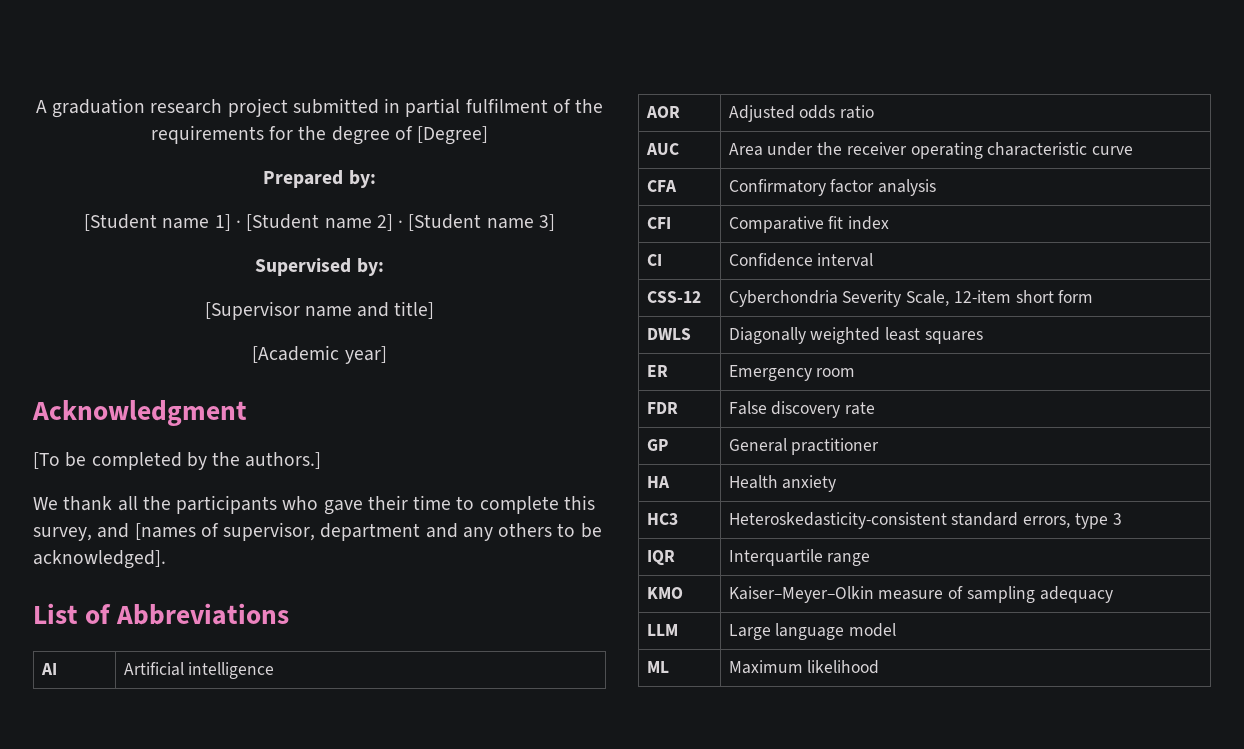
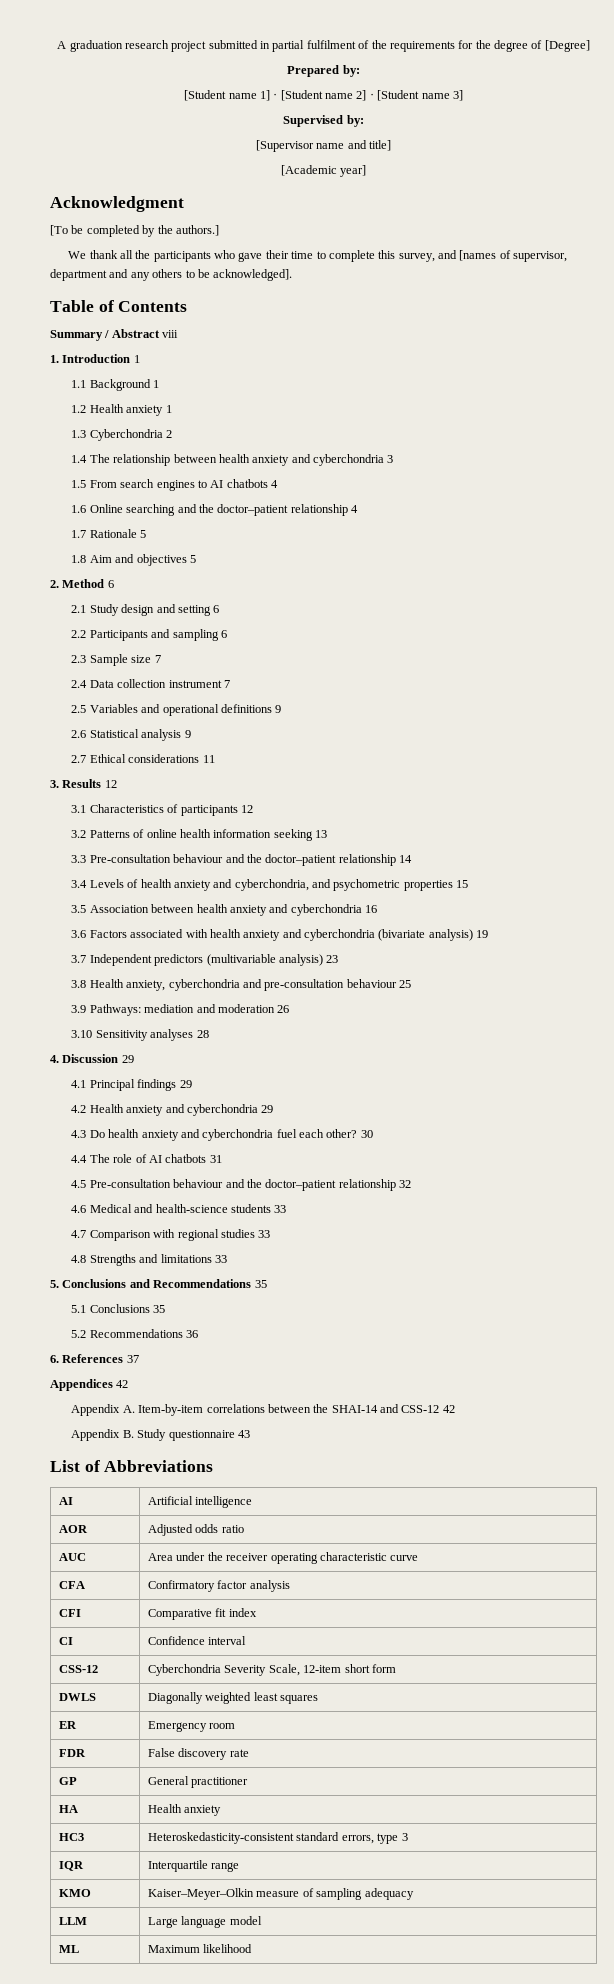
+ Table of Contents
+ Summary / Abstract viii
+ 1. Introduction 1
+ 1.1 Background 1
+ 1.2 Health anxiety 1
+ 1.3 Cyberchondria 2
+ 1.4 The relationship between health anxiety and cyberchondria 3
+ 1.5 From search engines to AI chatbots 4
+ 1.6 Online searching and the doctor–patient relationship 4
+ 1.7 Rationale 5
+ 1.8 Aim and objectives 5
+ 2. Method 6
+ 2.1 Study design and setting 6
+ 2.2 Participants and sampling 6
+ 2.3 Sample size 7
+ 2.4 Data collection instrument 7
+ 2.5 Variables and operational definitions 9
+ 2.6 Statistical analysis 9
+ 2.7 Ethical considerations 11
+ 3. Results 12
+ 3.1 Characteristics of participants 12
+ 3.2 Patterns of online health information seeking 13
+ 3.3 Pre-consultation behaviour and the doctor–patient relationship 14
+ 3.4 Levels of health anxiety and cyberchondria, and psychometric properties 15
+ 3.5 Association between health anxiety and cyberchondria 16
+ 3.6 Factors associated with health anxiety and cyberchondria (bivariate analysis) 19
+ 3.7 Independent predictors (multivariable analysis) 23
+ 3.8 Health anxiety, cyberchondria and pre-consultation behaviour 25
+ 3.9 Pathways: mediation and moderation 26
+ 3.10 Sensitivity analyses 28
+ 4. Discussion 29
+ 4.1 Principal findings 29
+ 4.2 Health anxiety and cyberchondria 29
+ 4.3 Do health anxiety and cyberchondria fuel each other? 30
+ 4.4 The role of AI chatbots 31
+ 4.5 Pre-consultation behaviour and the doctor–patient relationship 32
+ 4.6 Medical and health-science students 33
+ 4.7 Comparison with regional studies 33
+ 4.8 Strengths and limitations 33
+ 5. Conclusions and Recommendations 35
+ 5.1 Conclusions 35
+ 5.2 Recommendations 36
+ 6. References 37
+ Appendices 42
+ Appendix A. Item-by-item correlations between the SHAI-14 and CSS-12 42
+ Appendix B. Study questionnaire 43

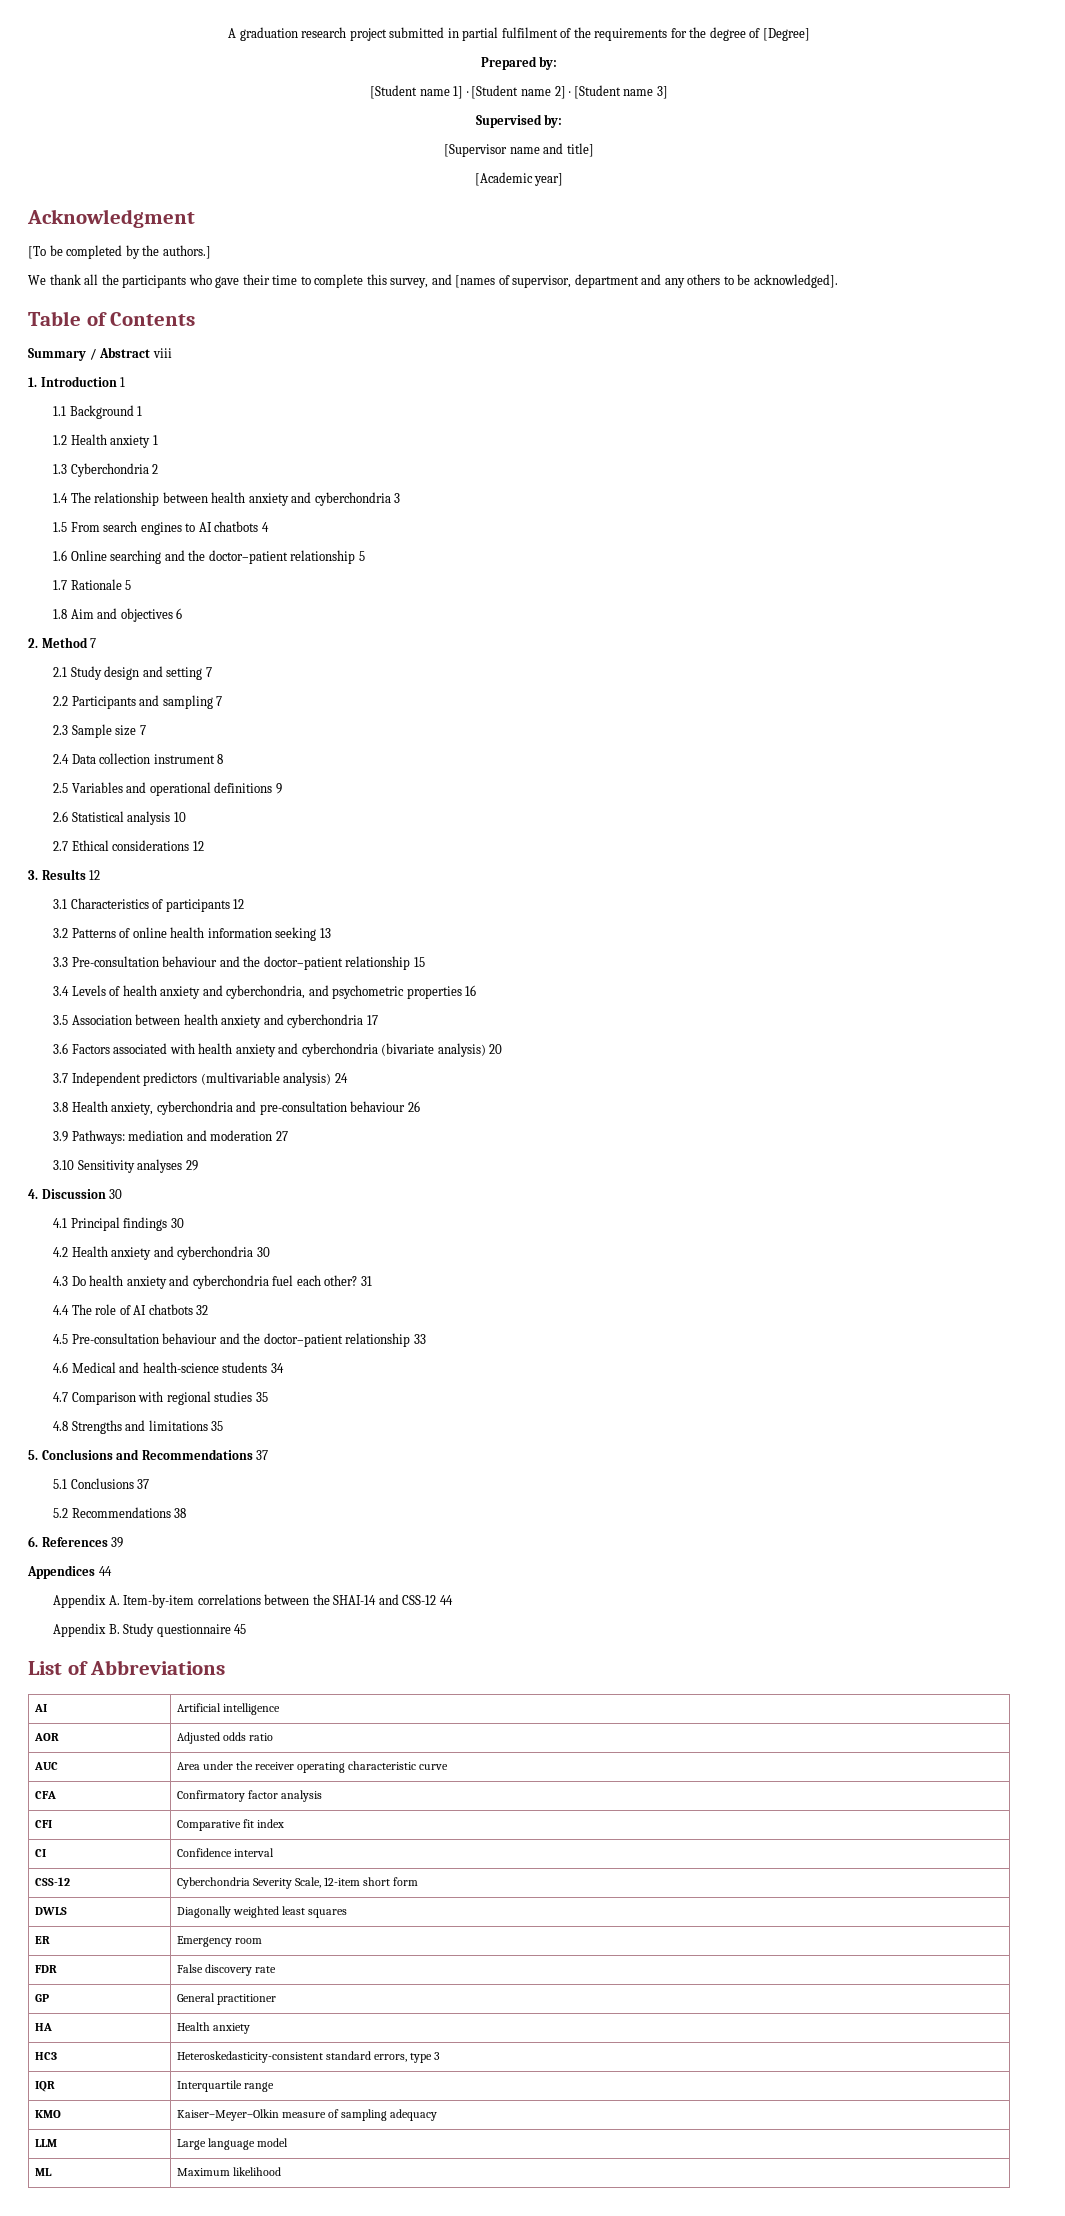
- 1.6 Online searching and the doctor–patient relationship 4
+ 1.6 Online searching and the doctor–patient relationship 5
- 1.8 Aim and objectives 5
+ 1.8 Aim and objectives 6
- 2. Method 6
+ 2. Method 7
- 2.1 Study design and setting 6
+ 2.1 Study design and setting 7
- 2.2 Participants and sampling 6
+ 2.2 Participants and sampling 7
- 2.4 Data collection instrument 7
+ 2.4 Data collection instrument 8
- 2.6 Statistical analysis 9
+ 2.6 Statistical analysis 10
- 2.7 Ethical considerations 11
+ 2.7 Ethical considerations 12
- 3.3 Pre-consultation behaviour and the doctor–patient relationship 14
+ 3.3 Pre-consultation behaviour and the doctor–patient relationship 15
- 3.4 Levels of health anxiety and cyberchondria, and psychometric properties 15
+ 3.4 Levels of health anxiety and cyberchondria, and psychometric properties 16
- 3.5 Association between health anxiety and cyberchondria 16
+ 3.5 Association between health anxiety and cyberchondria 17
- 3.6 Factors associated with health anxiety and cyberchondria (bivariate analysis) 19
+ 3.6 Factors associated with health anxiety and cyberchondria (bivariate analysis) 20
- 3.7 Independent predictors (multivariable analysis) 23
+ 3.7 Independent predictors (multivariable analysis) 24
- 3.8 Health anxiety, cyberchondria and pre-consultation behaviour 25
+ 3.8 Health anxiety, cyberchondria and pre-consultation behaviour 26
- 3.9 Pathways: mediation and moderation 26
+ 3.9 Pathways: mediation and moderation 27
- 3.10 Sensitivity analyses 28
+ 3.10 Sensitivity analyses 29
- 4. Discussion 29
+ 4. Discussion 30
- 4.1 Principal findings 29
+ 4.1 Principal findings 30
- 4.2 Health anxiety and cyberchondria 29
+ 4.2 Health anxiety and cyberchondria 30
- 30
+ 31
- 4.4 The role of AI chatbots 31
+ 4.4 The role of AI chatbots 32
- 4.5 Pre-consultation behaviour and the doctor–patient relationship 32
+ 4.5 Pre-consultation behaviour and the doctor–patient relationship 33
- 4.6 Medical and health-science students 33
+ 4.6 Medical and health-science students 34
- 4.7 Comparison with regional studies 33
+ 4.7 Comparison with regional studies 35
- 4.8 Strengths and limitations 33
+ 4.8 Strengths and limitations 35
- 5. Conclusions and Recommendations 35
+ 5. Conclusions and Recommendations 37
- 5.1 Conclusions 35
+ 5.1 Conclusions 37
- 5.2 Recommendations 36
+ 5.2 Recommendations 38
- 6. References 37
+ 6. References 39
- Appendices 42
+ Appendices 44
- Appendix A. Item-by-item correlations between the SHAI-14 and CSS-12 42
+ Appendix A. Item-by-item correlations between the SHAI-14 and CSS-12 44
- Appendix B. Study questionnaire 43
+ Appendix B. Study questionnaire 45

